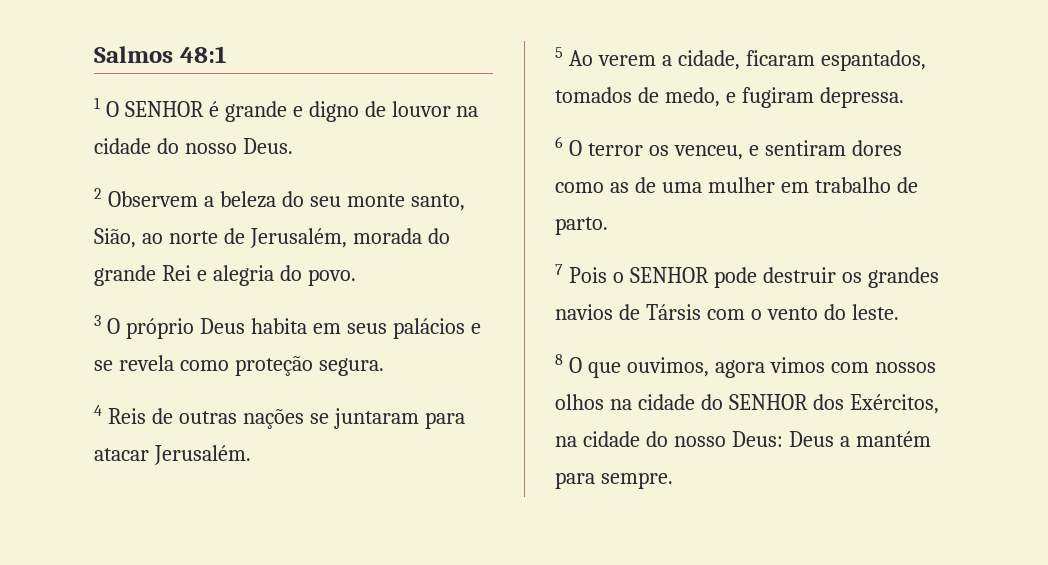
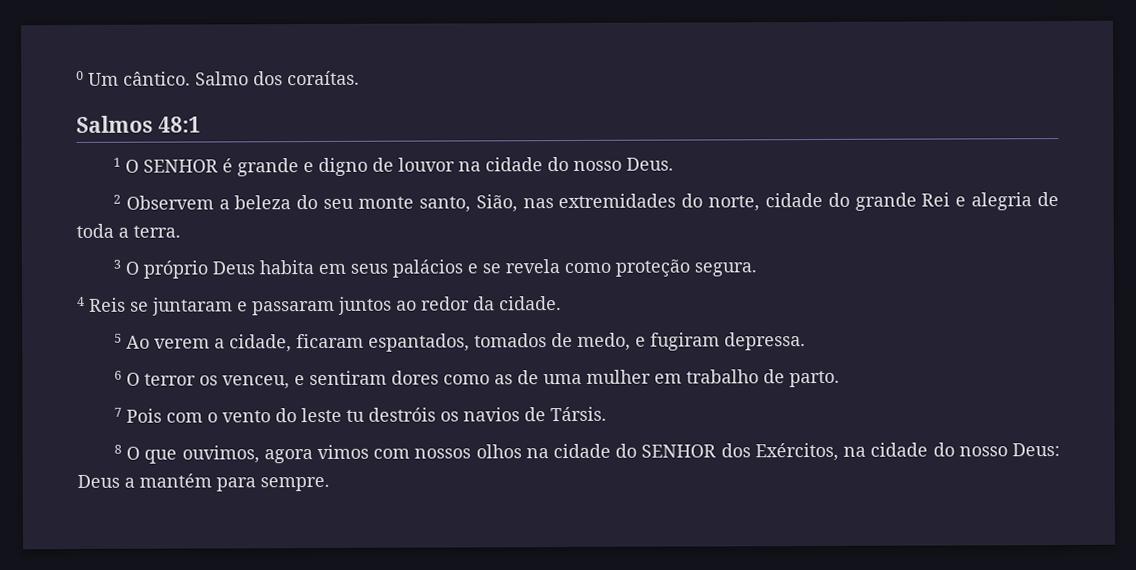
+ 0 Um cântico. Salmo dos coraítas.
- 2 Observem a beleza do seu monte santo, Sião, ao norte de Jerusalém, morada do grande Rei e alegria do povo.
+ 2 Observem a beleza do seu monte santo, Sião, nas extremidades do norte, cidade do grande Rei e alegria de toda a terra.
- 4 Reis de outras nações se juntaram para atacar Jerusalém.
+ 4 Reis se juntaram e passaram juntos ao redor da cidade.
- 7 Pois o SENHOR pode destruir os grandes navios de Társis com o vento do leste.
+ 7 Pois com o vento do leste tu destróis os navios de Társis.

